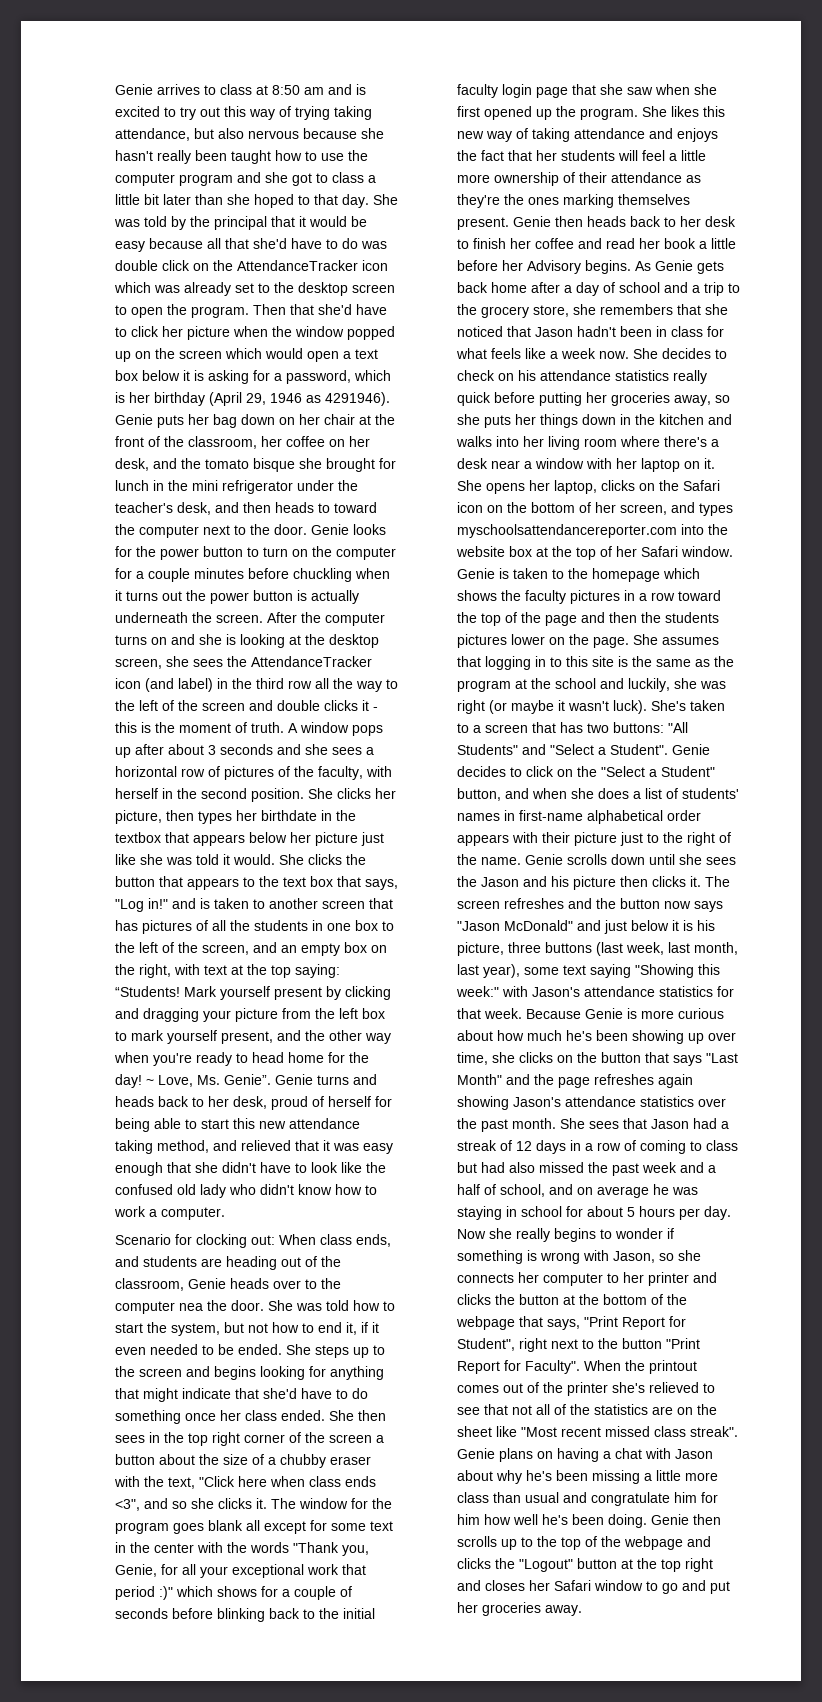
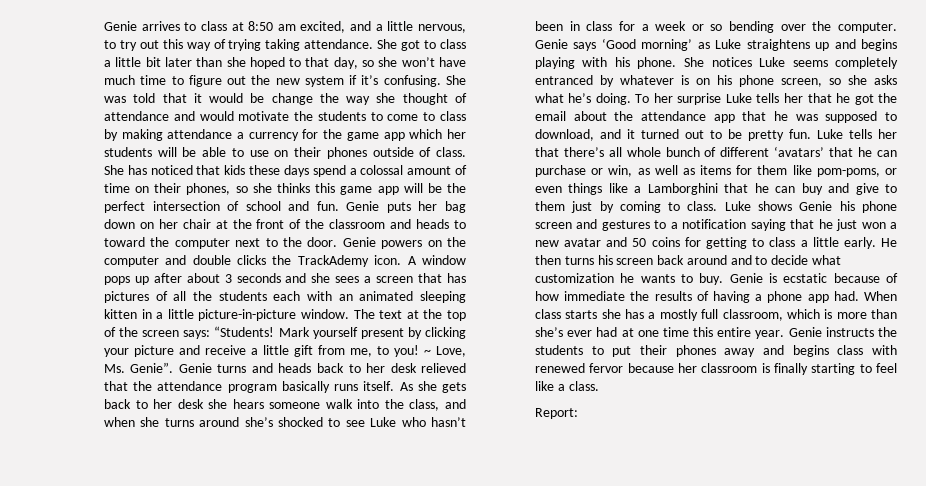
- Genie arrives to class at 8:50 am and is excited to try out this way of trying taking attendance, but also nervous because she hasn't really been taught how to use the computer program and she got to class a little bit later than she hoped to that day. She was told by the principal that it would be easy because all that she'd have to do was double click on the AttendanceTracker icon which was already set to the desktop screen to open the program. Then that she'd have to click her picture when the window popped up on the screen which would open a text box below it is asking for a password, which is her birthday (April 29, 1946 as 4291946).
+ Genie arrives to class at 8:50 am excited, and a little nervous, to try out this way of trying taking attendance. She got to class a little bit later than she hoped to that day, so she won’t have much time to figure out the new system if it’s confusing. She was told that it would be change the way she thought of attendance and would motivate the students to come to class by making attendance a currency for the game app which her students will be able to use on their phones outside of class. She has noticed that kids these days spend a colossal amount of time on their phones, so she thinks this game app will be the perfect intersection of school and fun.
- Genie puts her bag down on her chair at the front of the classroom, her coffee on her desk, and the tomato bisque she brought for lunch in the mini refrigerator under the teacher's desk, and then heads to toward the computer next to the door.
+ Genie puts her bag down on her chair at the front of the classroom and heads to toward the computer next to the door.
- Genie looks for the power button to turn on the computer for a couple minutes before chuckling when it turns out the power button is actually underneath the screen. After the computer turns on and she is looking at the desktop screen, she sees the AttendanceTracker icon (and label) in the third row all the way to the left of the screen and double clicks it - this is the moment of truth.
+ Genie powers on the computer and double clicks the TrackAdemy icon.
- A window pops up after about 3 seconds and she sees a horizontal row of pictures of the faculty, with herself in the second position. She clicks her picture, then types her birthdate in the textbox that appears below her picture just like she was told it would. She clicks the button that appears to the text box that says, "Log in!" and is taken to another screen that has pictures of all the students in one box to the left of the screen, and an empty box on the right, with text at the top saying: “Students!
+ A window pops up after about 3 seconds and she sees a screen that has pictures of all the students each with an animated sleeping kitten in a little picture-in-picture window. The text at the top of the screen says: “Students!
- Mark yourself present by clicking and dragging your picture from the left box to mark yourself present, and the other way when you're ready to head home for the day!
+ Mark yourself present by clicking your picture and receive a little gift from me, to you!
- Genie turns and heads back to her desk, proud of herself for being able to start this new attendance taking method, and relieved that it was easy enough that she didn't have to look like the confused old lady who didn't know how to work a computer.
- Scenario for clocking out: When class ends, and students are heading out of the classroom, Genie heads over to the computer nea the door. She was told how to start the system, but not how to end it, if it even needed to be ended. She steps up to the screen and begins looking for anything that might indicate that she'd have to do something once her class ended. She then sees in the top right corner of the screen a button about the size of a chubby eraser with the text, "Click here when class ends <3", and so she clicks it. The window for the program goes blank all except for some text in the center with the words "Thank you, Genie, for all your exceptional work that period :)" which shows for a couple of seconds before blinking back to the initial faculty login page that she saw when she first opened up the program. She likes this new way of taking attendance and enjoys the fact that her students will feel a little more ownership of their attendance as they're the ones marking themselves present. Genie then heads back to her desk to finish her coffee and read her book a little before her Advisory begins. As Genie gets back home after a day of school and a trip to the grocery store, she remembers that she noticed that Jason hadn't been in class for what feels like a week now. She decides to check on his attendance statistics really quick before putting her groceries away, so she puts her things down in the kitchen and walks into her living room where there's a desk near a window with her laptop on it. She opens her laptop, clicks on the Safari icon on the bottom of her screen, and types myschoolsattendancereporter.com into the website box at the top of her Safari window. Genie is taken to the homepage which shows the faculty pictures in a row toward the top of the page and then the students pictures lower on the page. She assumes that logging in to this site is the same as the program at the school and luckily, she was right (or maybe it wasn't luck). She's taken to a screen that has two buttons: "All Students" and "Select a Student". Genie decides to click on the "Select a Student" button, and when she does a list of students' names in first-name alphabetical order appears with their picture just to the right of the name. Genie scrolls down until she sees the Jason and his picture then clicks it. The screen refreshes and the button now says "Jason McDonald" and just below it is his picture, three buttons (last week, last month, last year), some text saying "Showing this week:" with Jason's attendance statistics for that week. Because Genie is more curious about how much he's been showing up over time, she clicks on the button that says "Last Month" and the page refreshes again showing Jason's attendance statistics over the past month. She sees that Jason had a streak of 12 days in a row of coming to class but had also missed the past week and a half of school, and on average he was staying in school for about 5 hours per day. Now she really begins to wonder if something is wrong with Jason, so she connects her computer to her printer and clicks the button at the bottom of the webpage that says, "Print Report for Student", right next to the button "Print Report for Faculty". When the printout comes out of the printer she's relieved to see that not all of the statistics are on the sheet like "Most recent missed class streak". Genie plans on having a chat with Jason about why he's been missing a little more class than usual and congratulate him for him how well he's been doing. Genie then scrolls up to the top of the webpage and clicks the "Logout" button at the top right and closes her Safari window to go and put her groceries away.
+ Genie turns and heads back to her desk relieved that the attendance program basically runs itself. As she gets back to her desk she hears someone walk into the class, and when she turns around she’s shocked to see Luke who hasn’t been in class for a week or so bending over the computer. Genie says ‘Good morning’ as Luke straightens up and begins playing with his phone. She notices Luke seems completely entranced by whatever is on his phone screen, so she asks what he’s doing. To her surprise Luke tells her that he got the email about the attendance app that he was supposed to download, and it turned out to be pretty fun. Luke tells her that there’s all whole bunch of different ‘avatars’ that he can purchase or win, as well as items for them like pom-poms, or even things like a Lamborghini that he can buy and give to them just by coming to class. Luke shows Genie his phone screen and gestures to a notification saying that he just won a new avatar and 50 coins for getting to class a little early. He then turns his screen back around and to decide what customization he wants to buy. Genie is ecstatic because of how immediate the results of having a phone app had. When class starts she has a mostly full classroom, which is more than she’s ever had at one time this entire year. Genie instructs the students to put their phones away and begins class with renewed fervor because her classroom is finally starting to feel like a class.
+ Report:

